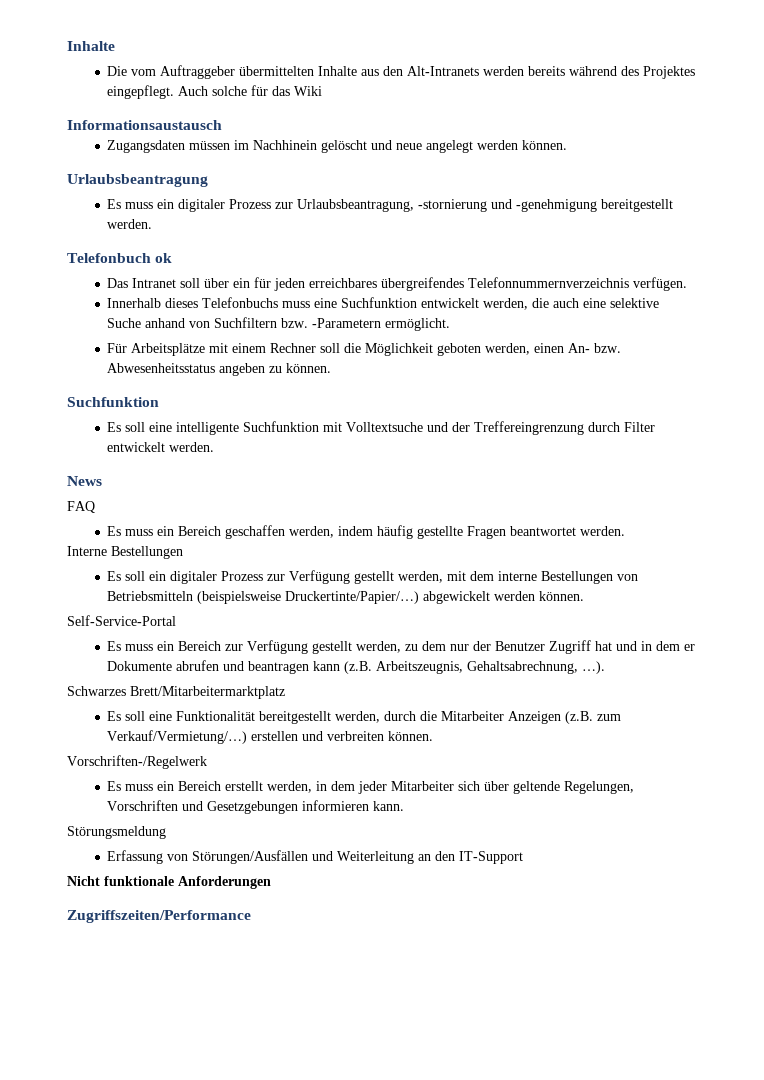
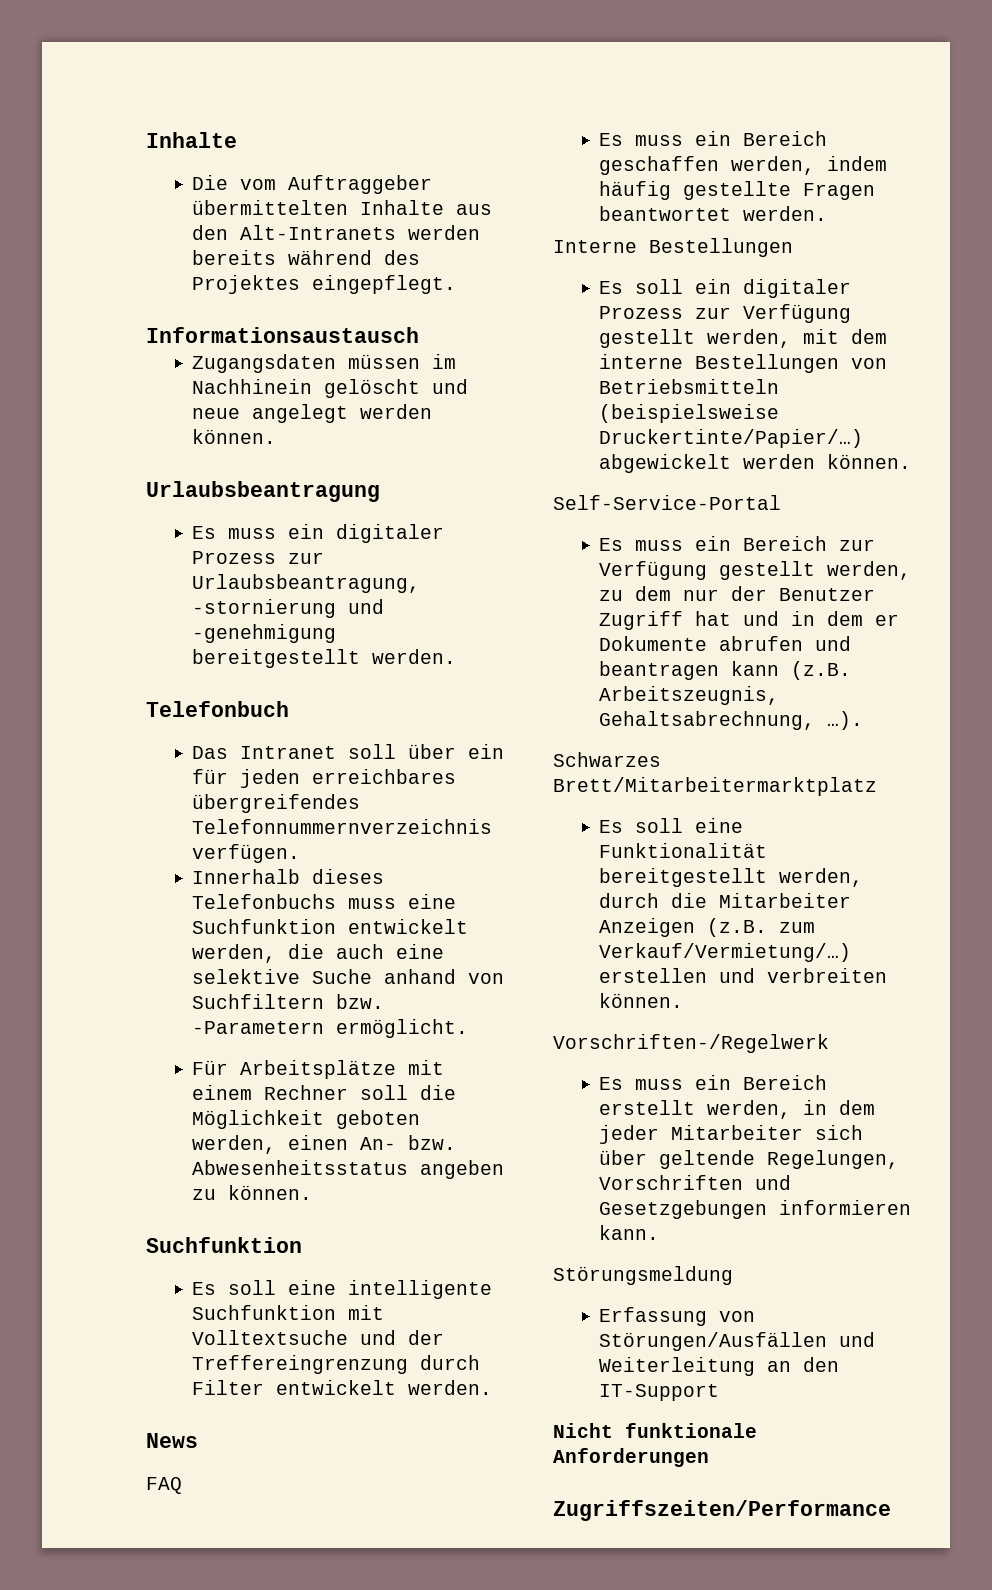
- Auch solche für das Wiki
- Telefonbuch ok
+ Telefonbuch

